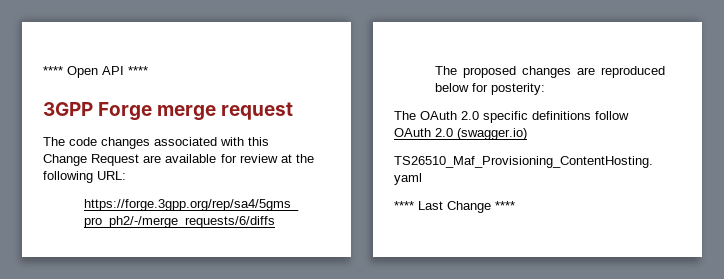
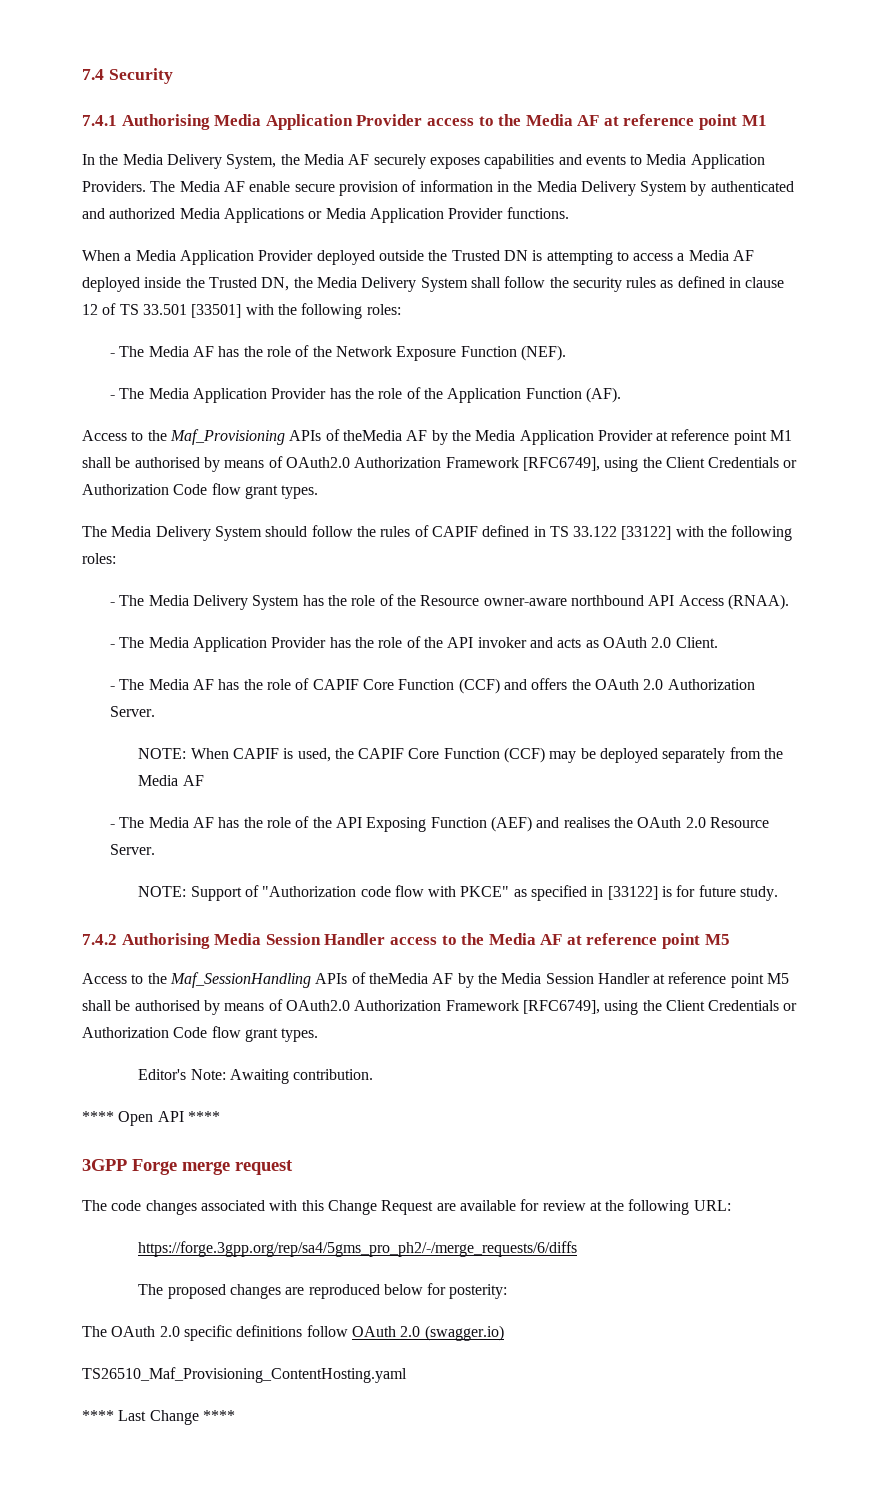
+ 7.4 Security
+ 7.4.1 Authorising Media Application Provider access to the Media AF at reference point M1
+ In the Media Delivery System, the Media AF securely exposes capabilities and events to Media Application Providers. The Media AF enable secure provision of information in the Media Delivery System by authenticated and authorized Media Applications or Media Application Provider functions.
+ When a Media Application Provider deployed outside the Trusted DN is attempting to access a Media AF deployed inside the Trusted DN, the Media Delivery System shall follow the security rules as defined in clause 12 of TS 33.501 [33501] with the following roles:
+ - The Media AF has the role of the Network Exposure Function (NEF).
+ - The Media Application Provider has the role of the Application Function (AF).
+ Access to the Maf_Provisioning APIs of theMedia AF by the Media Application Provider at reference point M1 shall be authorised by means of OAuth2.0 Authorization Framework [RFC6749], using the Client Credentials or Authorization Code flow grant types.
+ The Media Delivery System should follow the rules of CAPIF defined in TS 33.122 [33122] with the following roles:
+ - The Media Delivery System has the role of the Resource owner-aware northbound API Access (RNAA).
+ - The Media Application Provider has the role of the API invoker and acts as OAuth 2.0 Client.
+ - The Media AF has the role of CAPIF Core Function (CCF) and offers the OAuth 2.0 Authorization Server.
+ NOTE: When CAPIF is used, the CAPIF Core Function (CCF) may be deployed separately from the Media AF
+ - The Media AF has the role of the API Exposing Function (AEF) and realises the OAuth 2.0 Resource Server.
+ NOTE: Support of "Authorization code flow with PKCE" as specified in [33122] is for future study.
+ 7.4.2 Authorising Media Session Handler access to the Media AF at reference point M5
+ Access to the Maf_SessionHandling APIs of theMedia AF by the Media Session Handler at reference point M5 shall be authorised by means of OAuth2.0 Authorization Framework [RFC6749], using the Client Credentials or Authorization Code flow grant types.
+ Editor's Note: Awaiting contribution.

